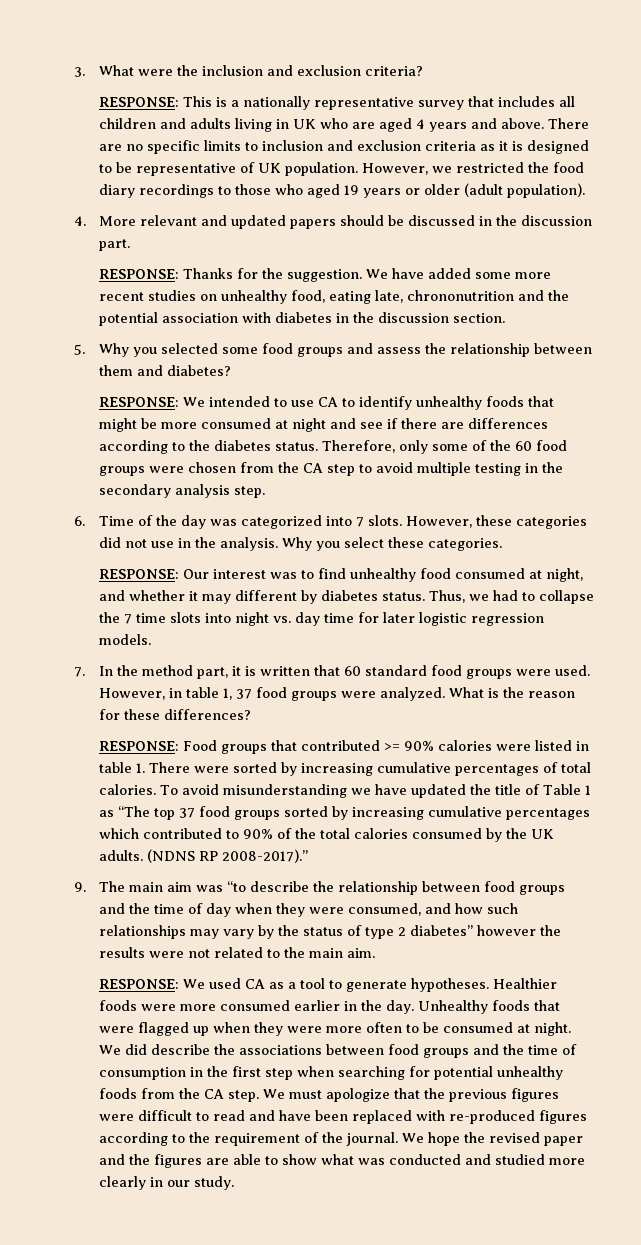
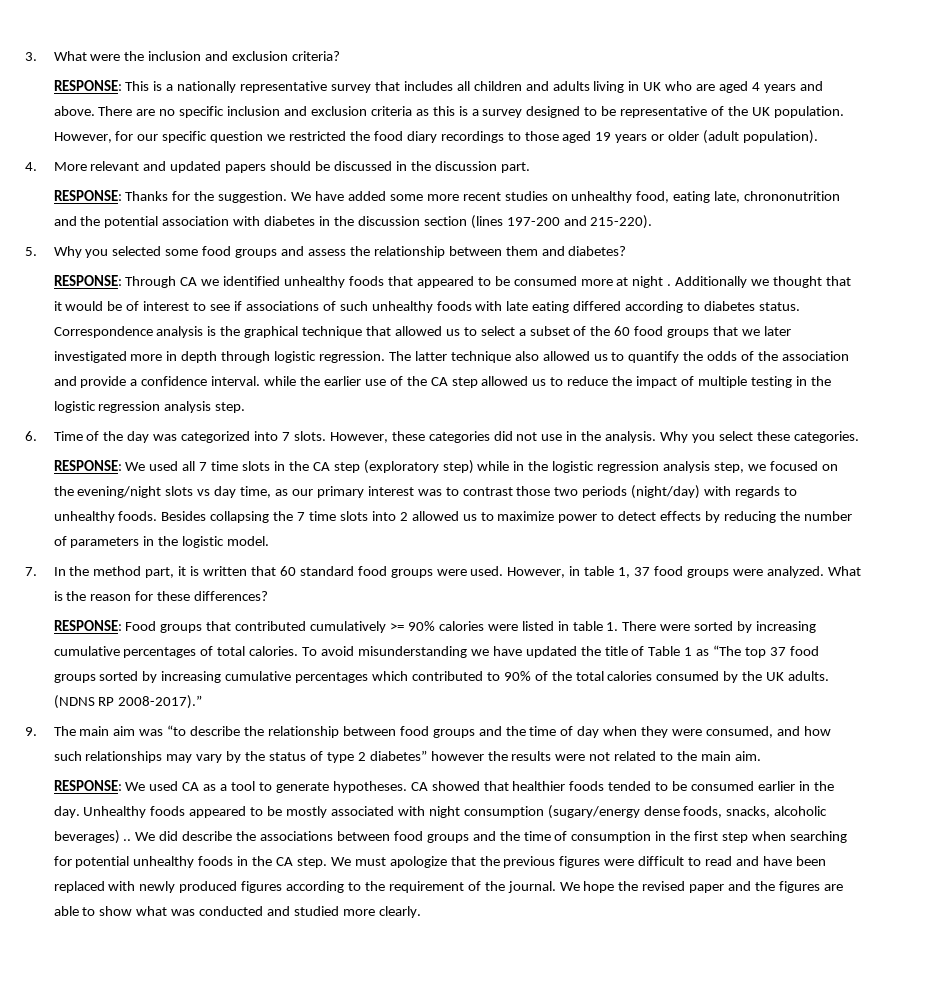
- There are no specific limits to inclusion and exclusion criteria as it is designed to be representative of UK population.
+ There are no specific inclusion and exclusion criteria as this is a survey designed to be representative of the UK population.
- However, we restricted the food diary recordings to those who aged 19 years or older (adult population).
+ However, for our specific question we restricted the food diary recordings to those aged 19 years or older (adult population).
- We have added some more recent studies on unhealthy food, eating late, chrononutrition and the potential association with diabetes in the discussion section.
+ We have added some more recent studies on unhealthy food, eating late, chrononutrition and the potential association with diabetes in the discussion section (lines 197-200 and 215-220).
- RESPONSE: We intended to use CA to identify unhealthy foods that might be more consumed at night and see if there are differences according to the diabetes status. Therefore, only some of the 60 food groups were chosen from the CA step to avoid multiple testing in the secondary analysis step.
+ RESPONSE: Through CA we identified unhealthy foods that appeared to be consumed more at night . Additionally we thought that it would be of interest to see if associations of such unhealthy foods with late eating differed according to diabetes status. Correspondence analysis is the graphical technique that allowed us to select a subset of the 60 food groups that we later investigated more in depth through logistic regression. The latter technique also allowed us to quantify the odds of the association and provide a confidence interval. while the earlier use of the CA step allowed us to reduce the impact of multiple testing in the logistic regression analysis step.
- RESPONSE: Our interest was to find unhealthy food consumed at night, and whether it may different by diabetes status. Thus, we had to collapse the 7 time slots into night vs. day time for later logistic regression models.
+ RESPONSE: We used all 7 time slots in the CA step (exploratory step) while in the logistic regression analysis step, we focused on the evening/night slots vs day time, as our primary interest was to contrast those two periods (night/day) with regards to unhealthy foods. Besides collapsing the 7 time slots into 2 allowed us to maximize power to detect effects by reducing the number of parameters in the logistic model.
- RESPONSE: Food groups that contributed >= 90% calories were listed in table 1. There were sorted by increasing cumulative percentages of total calories.
+ RESPONSE: Food groups that contributed cumulatively >= 90% calories were listed in table 1. There were sorted by increasing cumulative percentages of total calories.
- Healthier foods were more consumed earlier in the day.
+ CA showed that healthier foods tended to be consumed earlier in the day.
- Unhealthy foods that were flagged up when they were more often to be consumed at night.
+ Unhealthy foods appeared to be mostly associated with night consumption (sugary/energy dense foods, snacks, alcoholic beverages) ..
- We did describe the associations between food groups and the time of consumption in the first step when searching for potential unhealthy foods from the CA step.
+ We did describe the associations between food groups and the time of consumption in the first step when searching for potential unhealthy foods in the CA step.
- We must apologize that the previous figures were difficult to read and have been replaced with re-produced figures according to the requirement of the journal.
+ We must apologize that the previous figures were difficult to read and have been replaced with newly produced figures according to the requirement of the journal.
- We hope the revised paper and the figures are able to show what was conducted and studied more clearly in our study.
+ We hope the revised paper and the figures are able to show what was conducted and studied more clearly.

